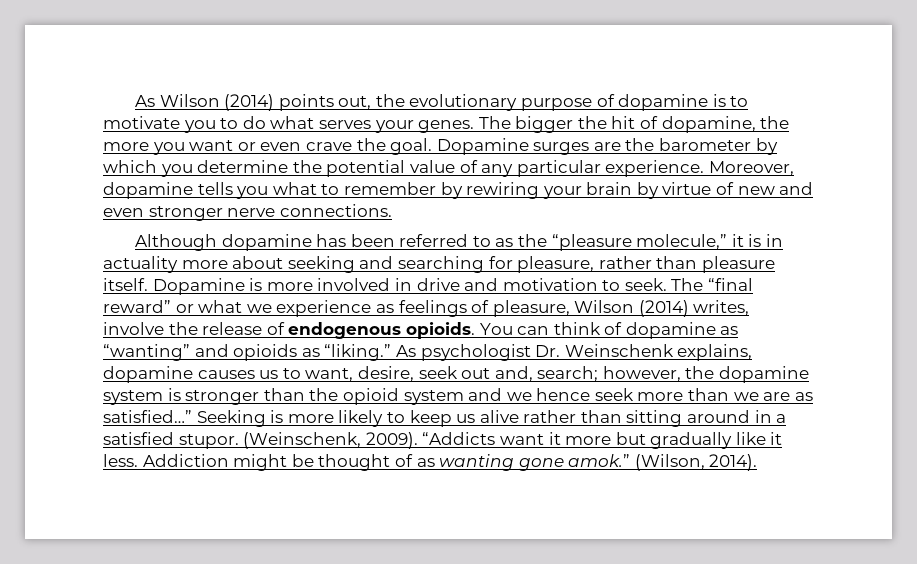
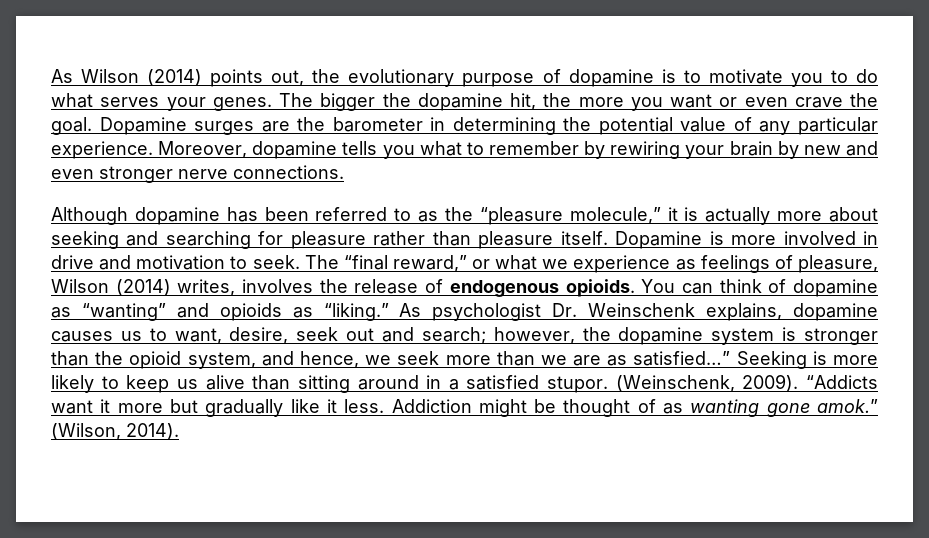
- The bigger the hit of dopamine, the more you want or even crave the goal.
+ The bigger the dopamine hit, the more you want or even crave the goal.
- Dopamine surges are the barometer by which you determine the potential value of any particular experience.
+ Dopamine surges are the barometer in determining the potential value of any particular experience.
- Moreover, dopamine tells you what to remember by rewiring your brain by virtue of new and even stronger nerve connections.
+ Moreover, dopamine tells you what to remember by rewiring your brain by new and even stronger nerve connections.
- Although dopamine has been referred to as the “pleasure molecule,” it is in actuality more about seeking and searching for pleasure, rather than pleasure itself.
+ Although dopamine has been referred to as the “pleasure molecule,” it is actually more about seeking and searching for pleasure rather than pleasure itself.
- The “final reward” or what we experience as feelings of pleasure, Wilson (2014) writes, involve the release of endogenous opioids.
+ The “final reward,” or what we experience as feelings of pleasure, Wilson (2014) writes, involves the release of endogenous opioids.
- As psychologist Dr. Weinschenk explains, dopamine causes us to want, desire, seek out and, search; however, the dopamine system is stronger than the opioid system and we hence seek more than we are as satisfied…”
+ As psychologist Dr. Weinschenk explains, dopamine causes us to want, desire, seek out and search; however, the dopamine system is stronger than the opioid system, and hence, we seek more than we are as satisfied…”
- Seeking is more likely to keep us alive rather than sitting around in a satisfied stupor.
+ Seeking is more likely to keep us alive than sitting around in a satisfied stupor.

